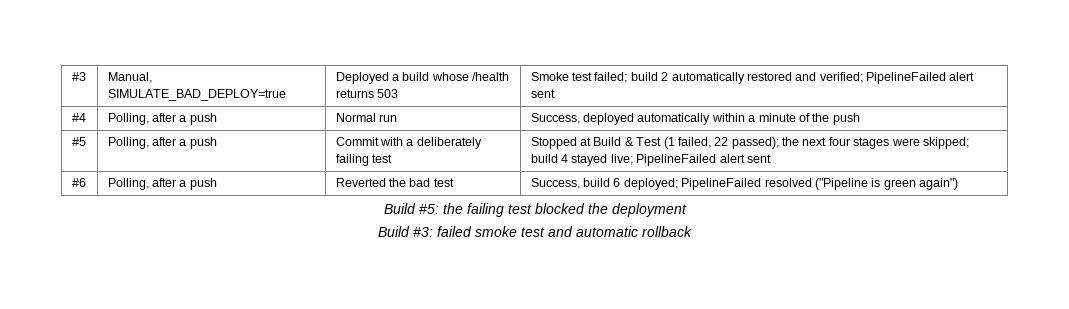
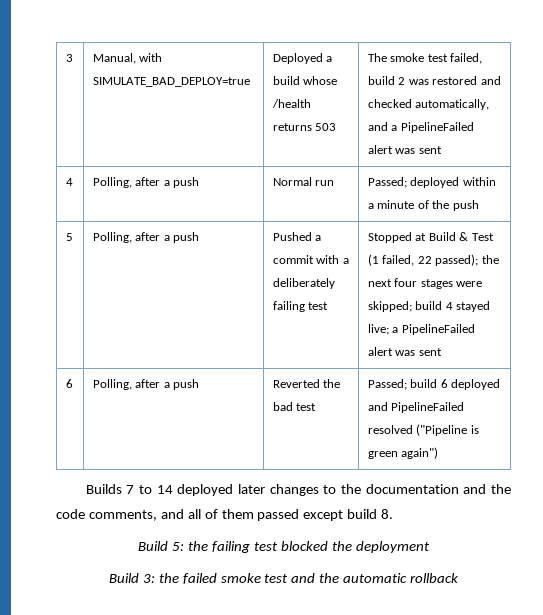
- #3 | Manual, SIMULATE_BAD_DEPLOY=true | Deployed a build whose /health returns 503 | Smoke test failed; build 2 automatically restored and verified; PipelineFailed alert sent
- #4 | Polling, after a push | Normal run | Success, deployed automatically within a minute of the push
+ 3 | Manual, with SIMULATE_BAD_DEPLOY=true | Deployed a build whose /health returns 503 | The smoke test failed, build 2 was restored and checked automatically, and a PipelineFailed alert was sent
+ 4 | Polling, after a push | Normal run | Passed; deployed within a minute of the push
- #5 | Polling, after a push | Commit with a deliberately failing test | Stopped at Build & Test (1 failed, 22 passed); the next four stages were skipped; build 4 stayed live; PipelineFailed alert sent
- #6 | Polling, after a push | Reverted the bad test | Success, build 6 deployed; PipelineFailed resolved ("Pipeline is green again")
+ 5 | Polling, after a push | Pushed a commit with a deliberately failing test | Stopped at Build & Test (1 failed, 22 passed); the next four stages were skipped; build 4 stayed live; a PipelineFailed alert was sent
+ 6 | Polling, after a push | Reverted the bad test | Passed; build 6 deployed and PipelineFailed resolved ("Pipeline is green again")
- Build #5: the failing test blocked the deployment
+ Builds 7 to 14 deployed later changes to the documentation and the code comments, and all of them passed except build 8.
+ Build 5: the failing test blocked the deployment
- Build #3: failed smoke test and automatic rollback
+ Build 3: the failed smoke test and the automatic rollback

